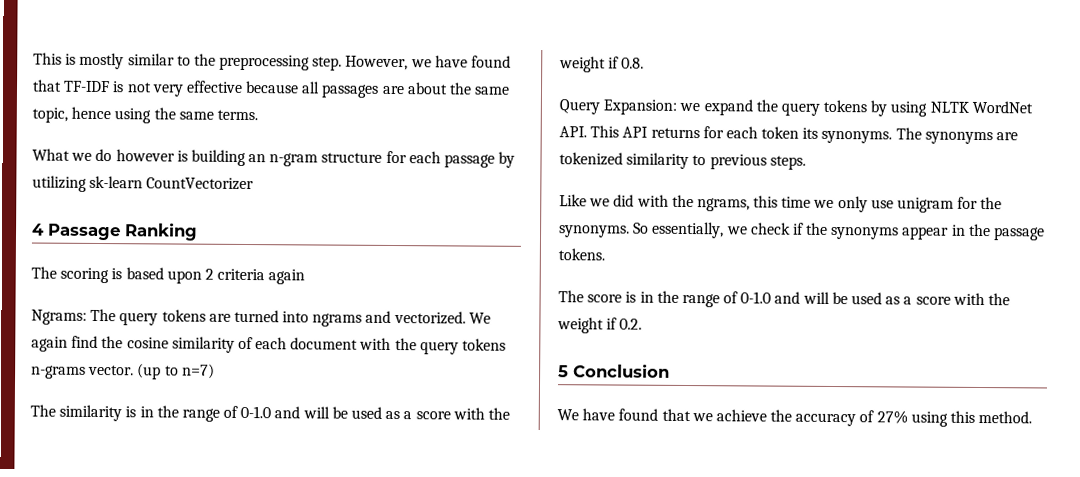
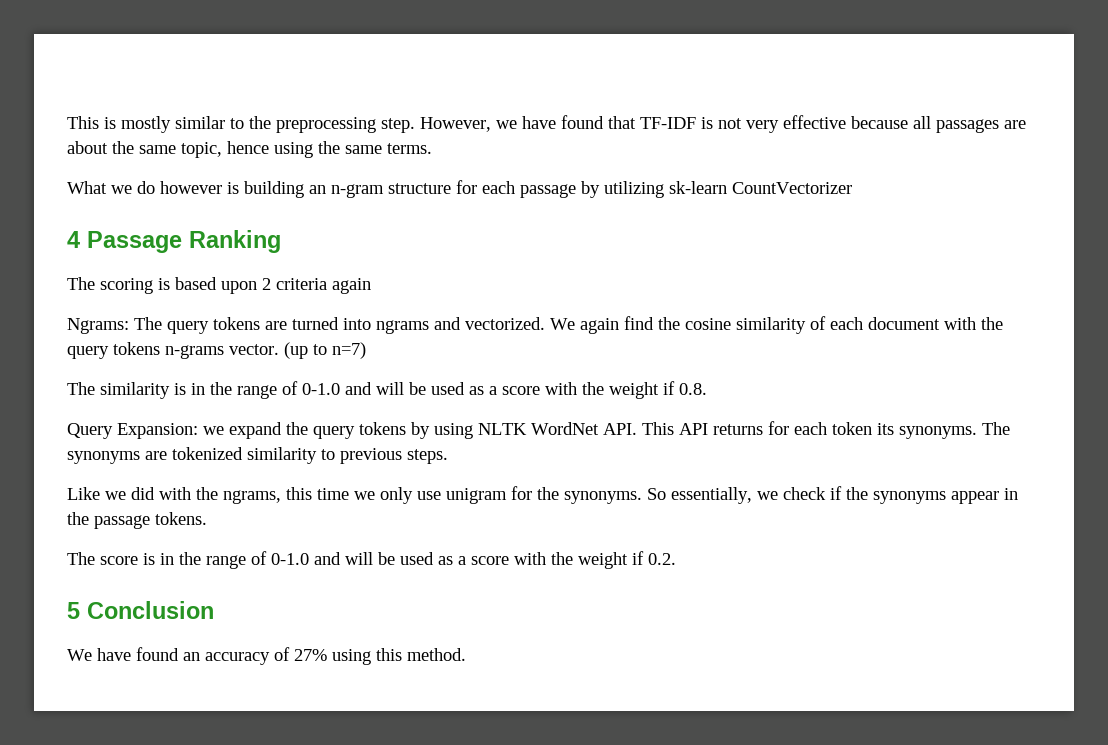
- We have found that we achieve the accuracy of 27% using this method.
+ We have found an accuracy of 27% using this method.

